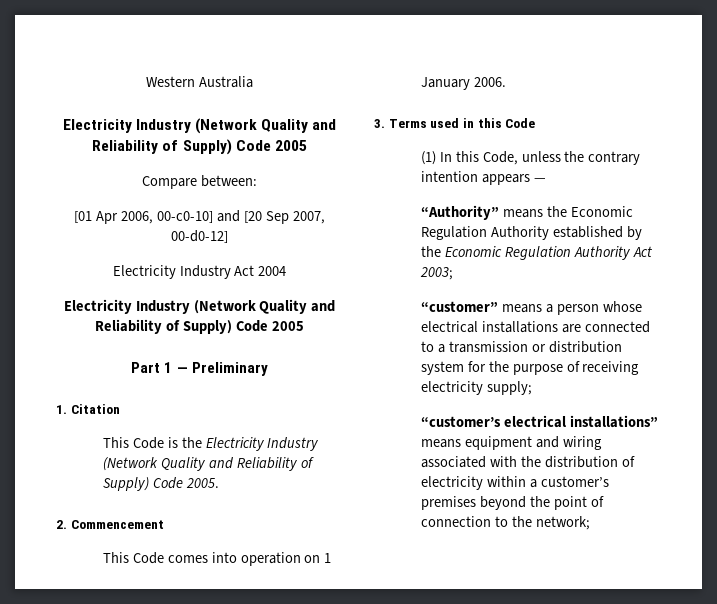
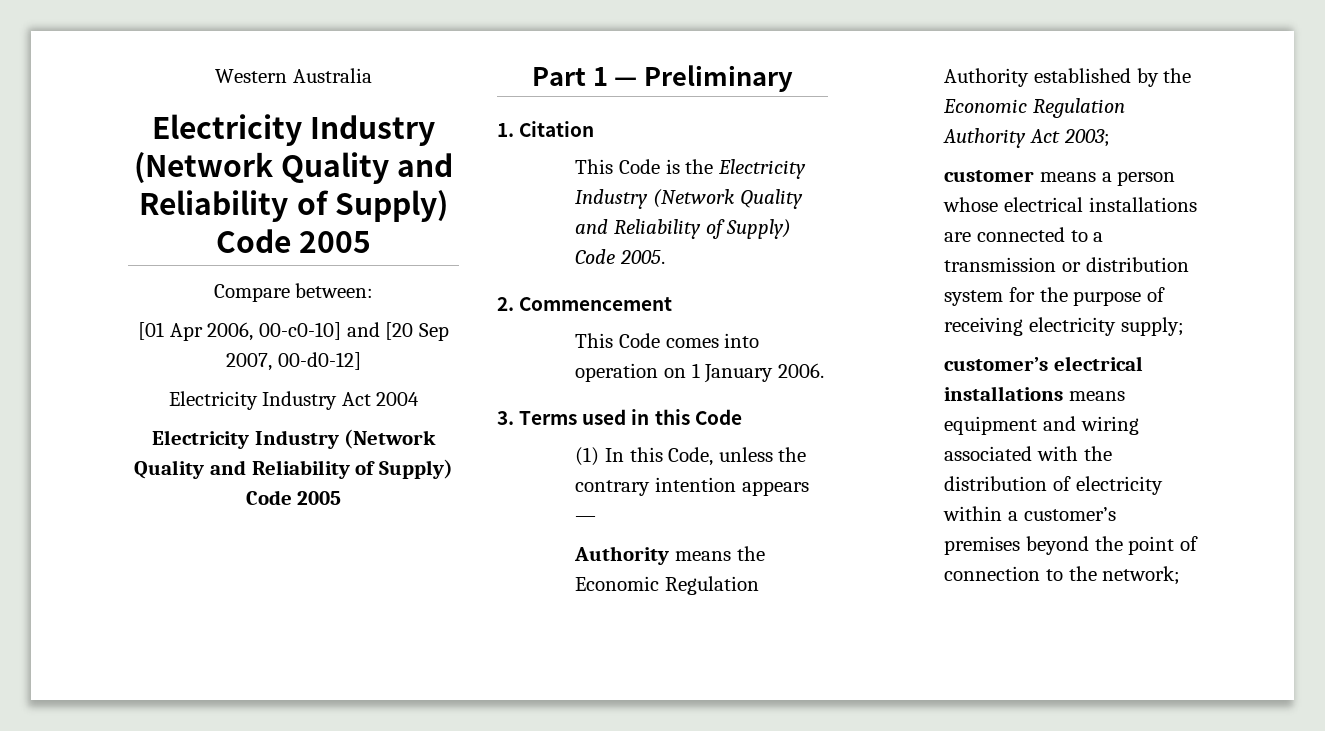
- “Authority” means the Economic Regulation Authority established by the Economic Regulation Authority Act 2003;
+ Authority means the Economic Regulation Authority established by the Economic Regulation Authority Act 2003;
- “customer” means a person whose electrical installations are connected to a transmission or distribution system for the purpose of receiving electricity supply;
+ customer means a person whose electrical installations are connected to a transmission or distribution system for the purpose of receiving electricity supply;
- “customer’s electrical installations” means equipment and wiring associated with the distribution of electricity within a customer’s premises beyond the point of connection to the network;
+ customer’s electrical installations means equipment and wiring associated with the distribution of electricity within a customer’s premises beyond the point of connection to the network;

